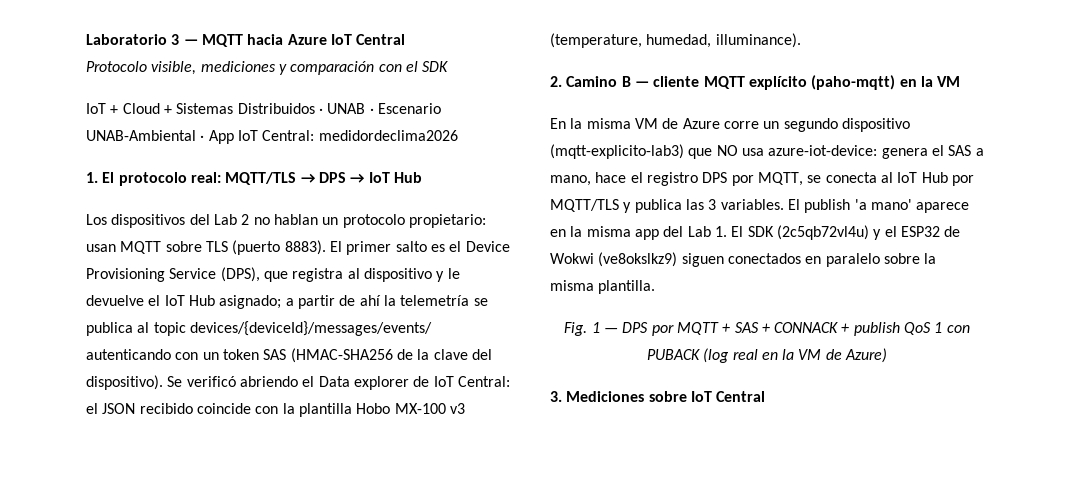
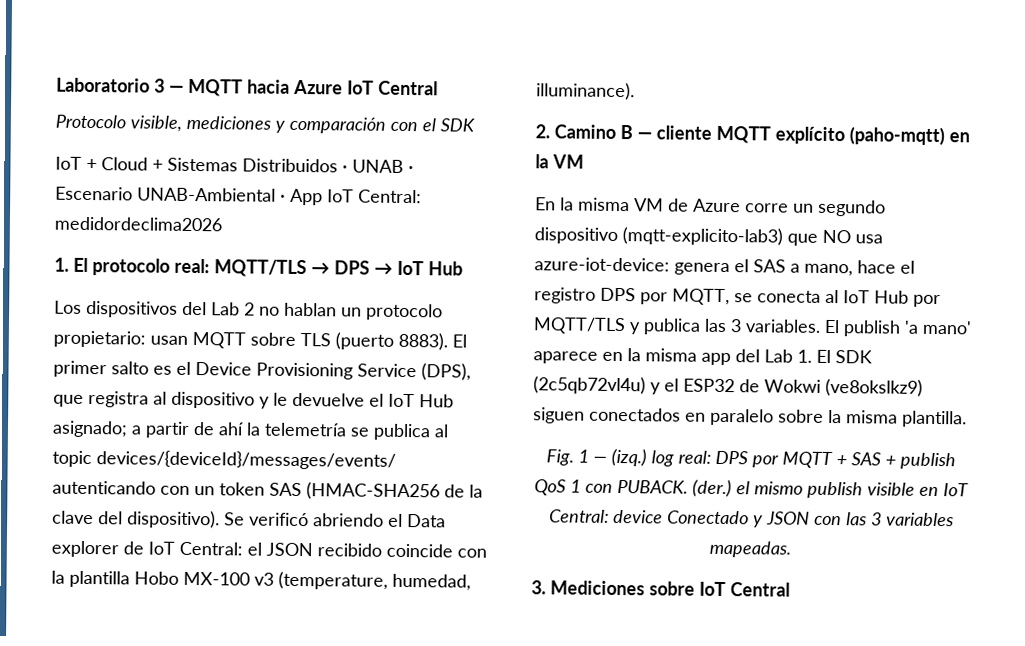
- Fig. 1 — DPS por MQTT + SAS + CONNACK + publish QoS 1 con PUBACK (log real en la VM de Azure)
+ Fig. 1 — (izq.) log real: DPS por MQTT + SAS + publish QoS 1 con PUBACK. (der.) el mismo publish visible en IoT Central: device Conectado y JSON con las 3 variables mapeadas.

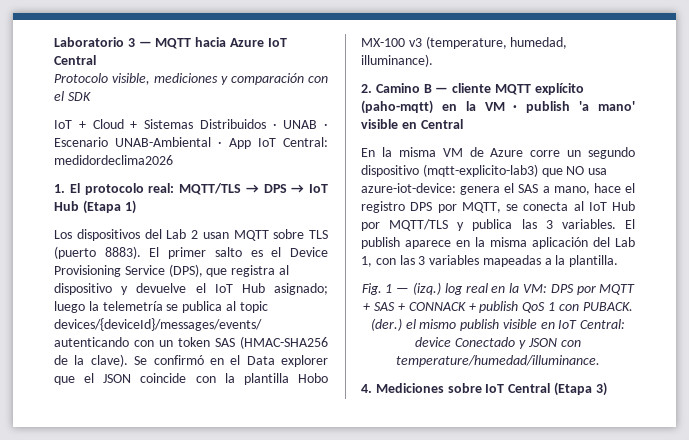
- 1. El protocolo real: MQTT/TLS → DPS → IoT Hub
+ 1. El protocolo real: MQTT/TLS → DPS → IoT Hub (Etapa 1)
- Los dispositivos del Lab 2 no hablan un protocolo propietario: usan MQTT sobre TLS (puerto 8883).
+ Los dispositivos del Lab 2 usan MQTT sobre TLS (puerto 8883).
- El primer salto es el Device Provisioning Service (DPS), que registra al dispositivo y le devuelve el IoT Hub asignado; a partir de ahí la telemetría se publica al topic devices/{deviceId}/messages/events/ autenticando con un token SAS (HMAC-SHA256 de la clave del dispositivo). Se verificó abriendo el Data explorer de IoT Central: el JSON recibido coincide con la plantilla Hobo MX-100 v3 (temperature, humedad, illuminance).
+ El primer salto es el Device Provisioning Service (DPS), que registra al dispositivo y devuelve el IoT Hub asignado; luego la telemetría se publica al topic devices/{deviceId}/messages/events/ autenticando con un token SAS (HMAC-SHA256 de la clave). Se confirmó en el Data explorer que el JSON coincide con la plantilla Hobo MX-100 v3 (temperature, humedad, illuminance).
- 2. Camino B — cliente MQTT explícito (paho-mqtt) en la VM
+ 2. Camino B — cliente MQTT explícito (paho-mqtt) en la VM · publish 'a mano' visible en Central
- El publish 'a mano' aparece en la misma app del Lab 1. El SDK (2c5qb72vl4u) y el ESP32 de Wokwi (ve8okslkz9) siguen conectados en paralelo sobre la misma plantilla.
+ El publish aparece en la misma aplicación del Lab 1, con las 3 variables mapeadas a la plantilla.
- Fig. 1 — (izq.) log real: DPS por MQTT + SAS + publish QoS 1 con PUBACK.
+ Fig. 1 — (izq.) log real en la VM: DPS por MQTT + SAS + CONNACK + publish QoS 1 con PUBACK.
- (der.) el mismo publish visible en IoT Central: device Conectado y JSON con las 3 variables mapeadas.
- 3. Mediciones sobre IoT Central
+ (der.) el mismo publish visible en IoT Central: device Conectado y JSON con temperature/humedad/illuminance.
+ 4. Mediciones sobre IoT Central (Etapa 3)

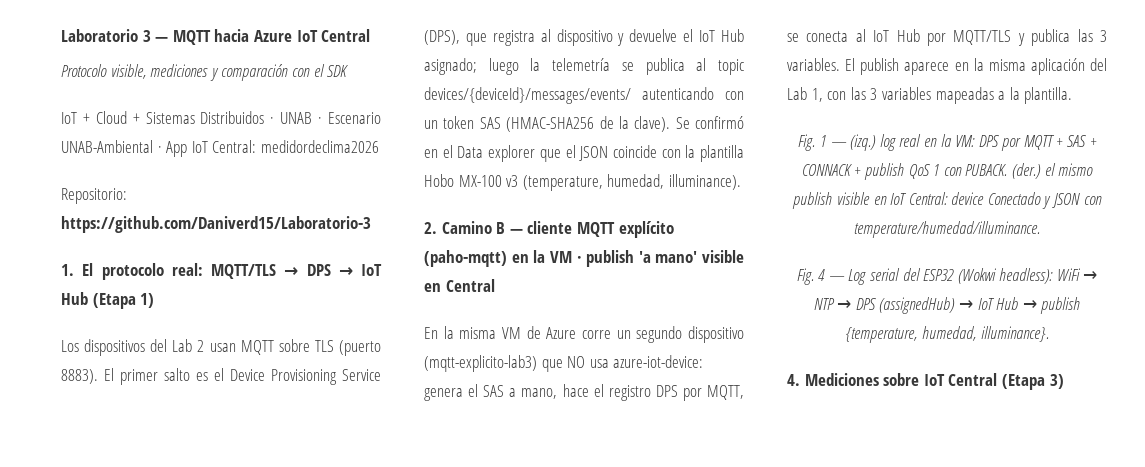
+ Repositorio: https://github.com/Daniverd15/Laboratorio-3
+ Fig. 4 — Log serial del ESP32 (Wokwi headless): WiFi → NTP → DPS (assignedHub) → IoT Hub → publish {temperature, humedad, illuminance}.

